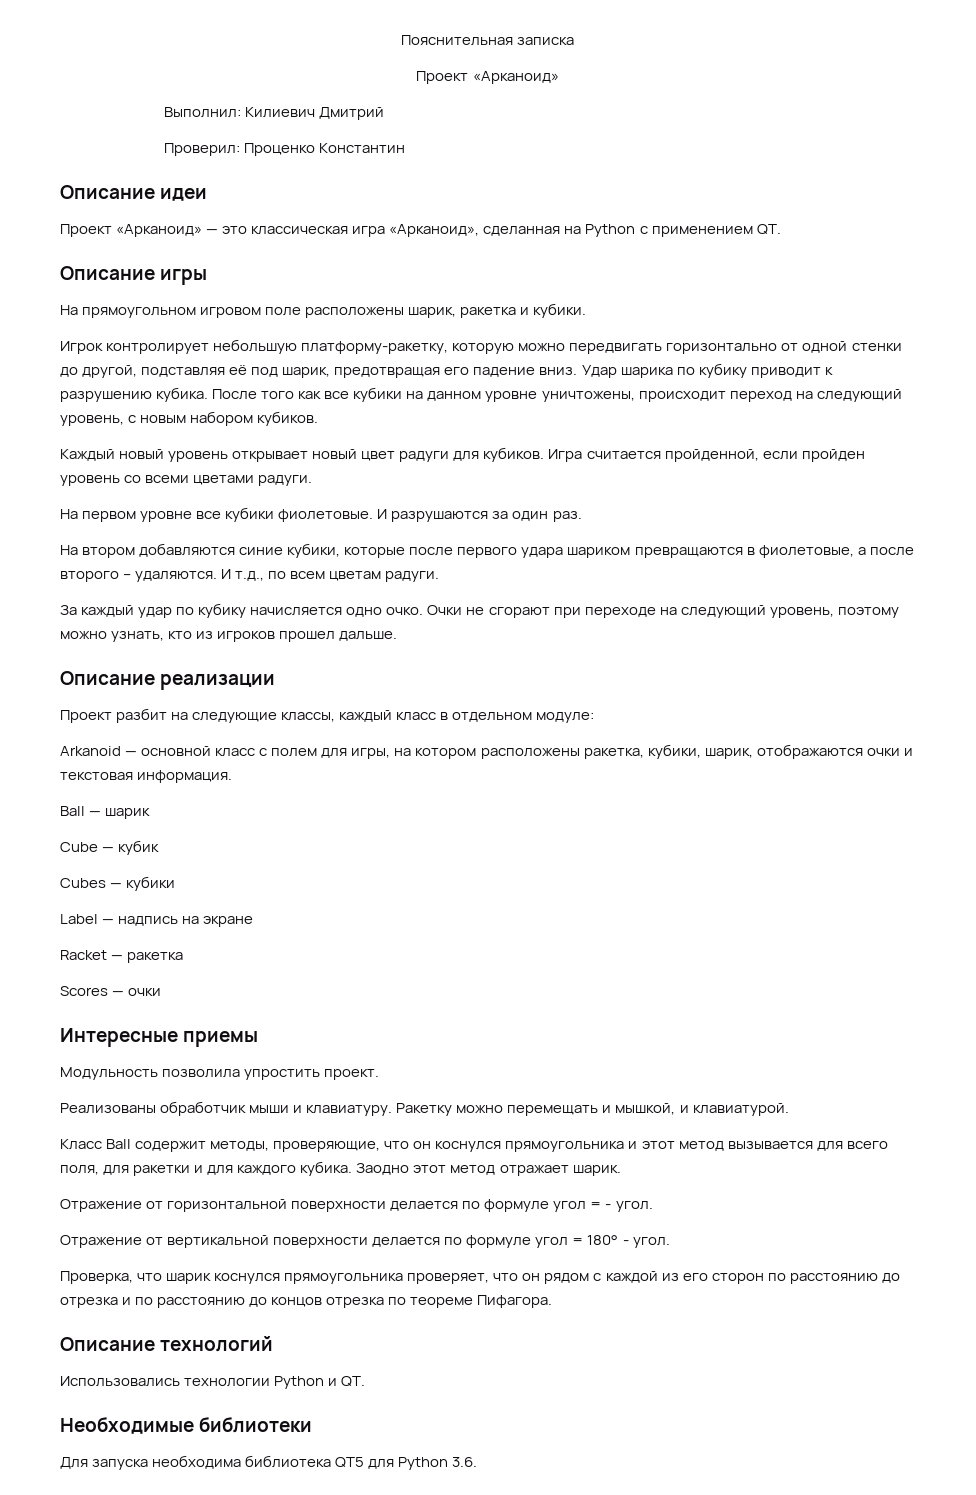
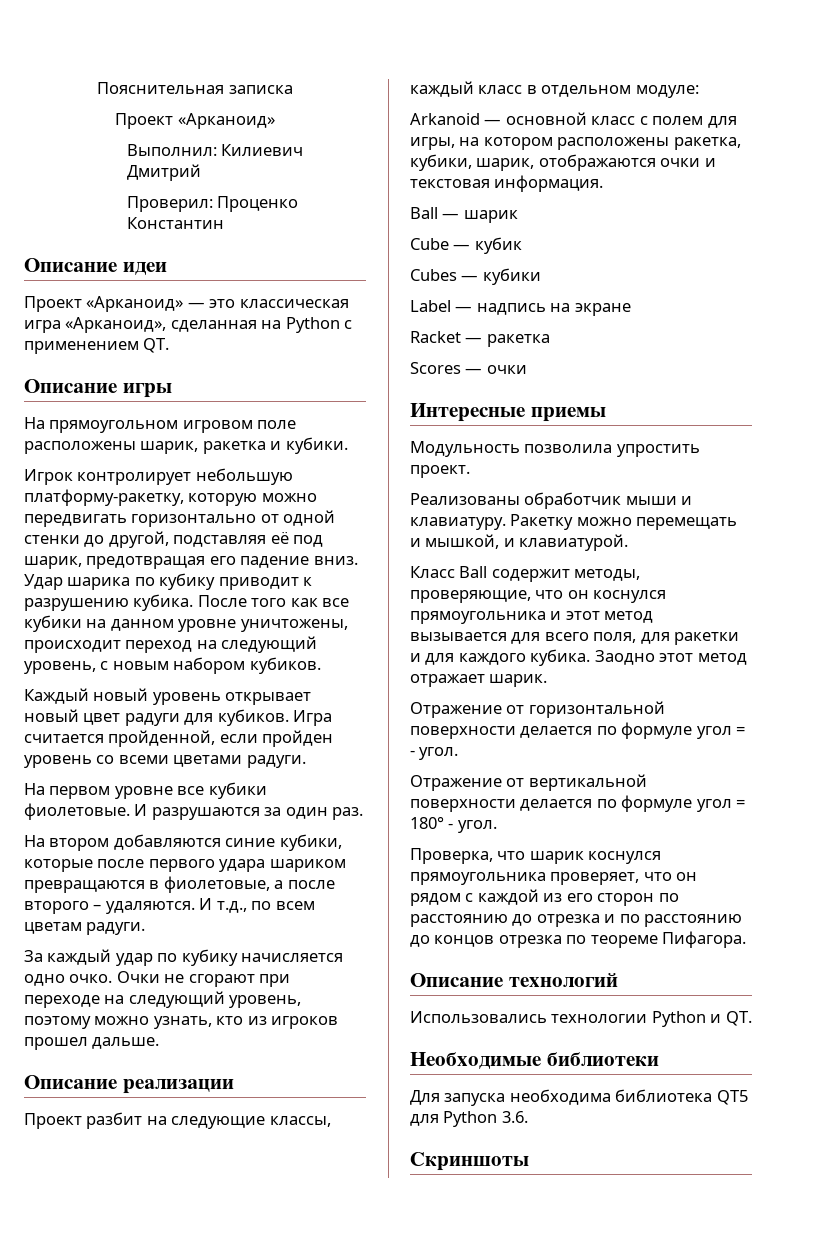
+ Скриншоты

